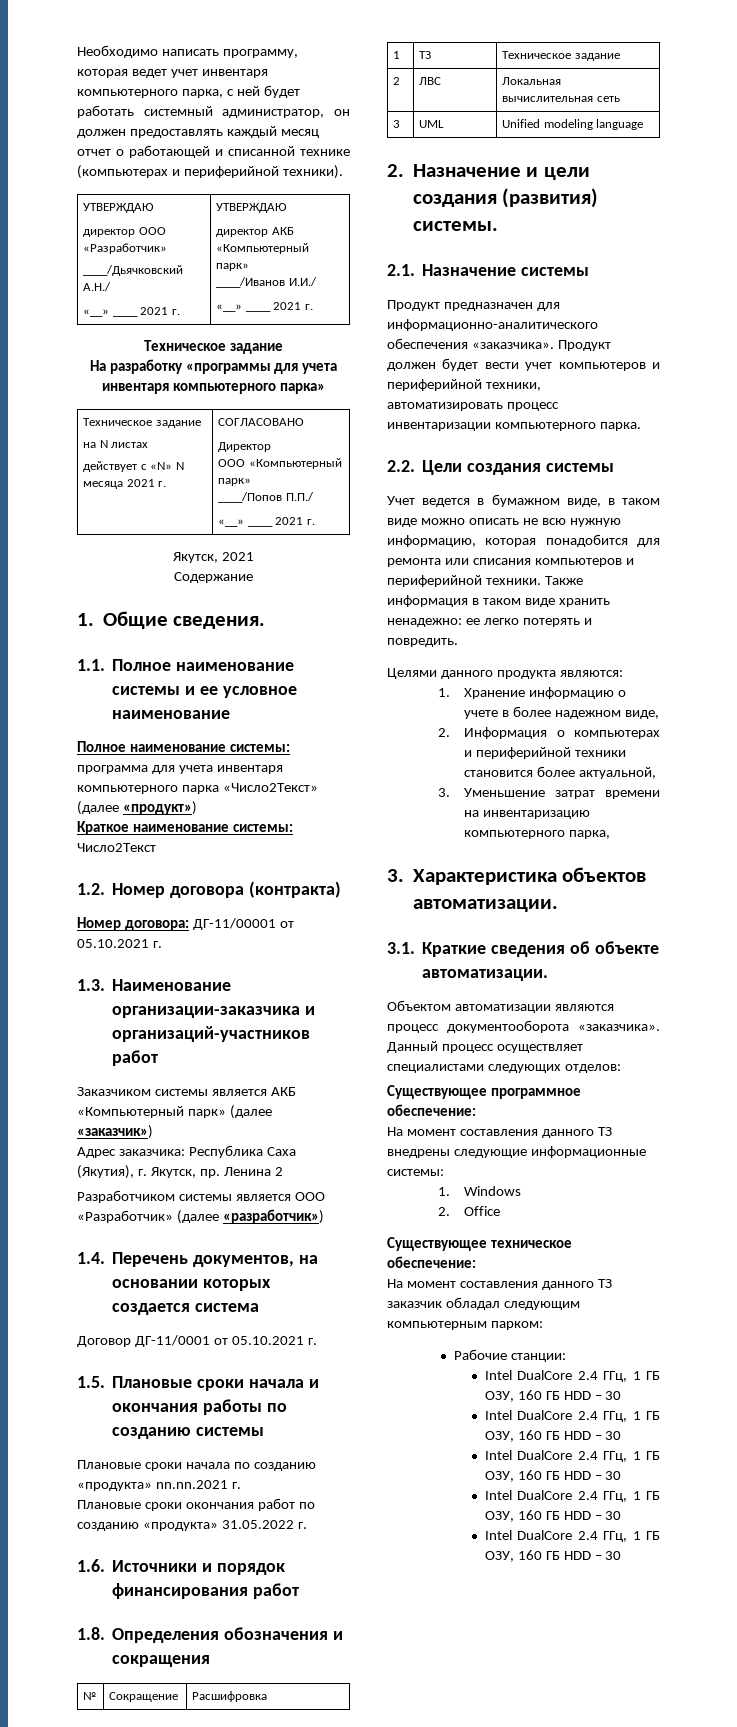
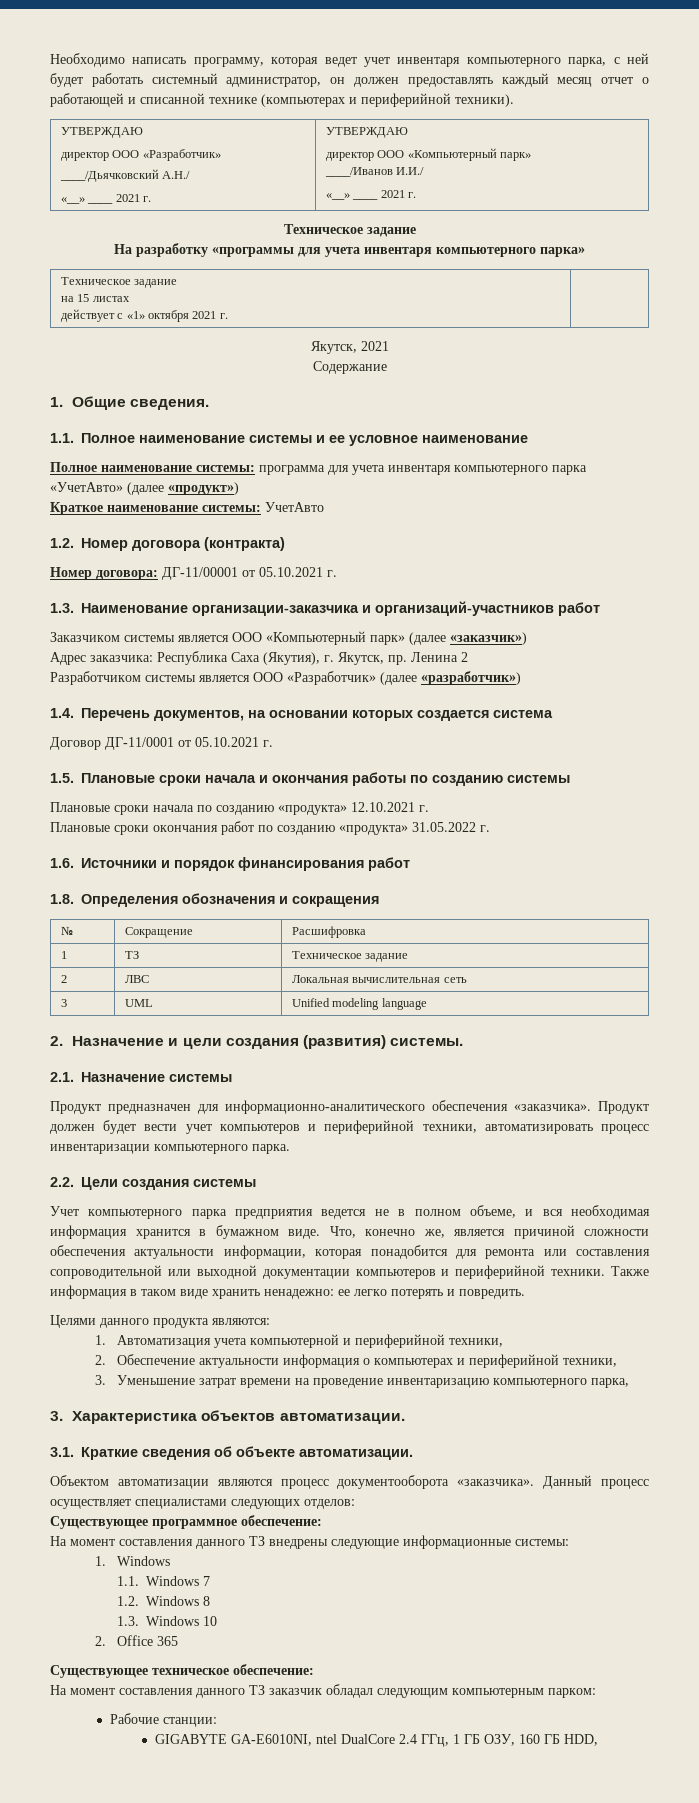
  Необходимо написать программу, которая ведет учет инвентаря компьютерного парка, с ней будет работать системный администратор, он должен предоставлять каждый месяц отчет о работающей и списанной технике (компьютерах и периферийной техники).
  УТВЕРЖДАЮ
  директор ООО «Разработчик»
  ____/Дьячковский А.Н./
  «__» ____ 2021 г. | УТВЕРЖДАЮ
- директор АКБ «Компьютерный парк»
+ директор ООО «Компьютерный парк»
  На разработку «программы для учета инвентаря компьютерного парка»
  Техническое задание
- на N листах
- действует с «N» N месяца 2021 г. | СОГЛАСОВАНО
- Директор
- ООО «Компьютерный парк»
- ____/Попов П.П./
- «__» ____ 2021 г.
+ на 15 листах
+ действует с «1» октября 2021 г. |
- Полное наименование системы: программа для учета инвентаря компьютерного парка «Число2Текст» (далее «продукт»)
+ Полное наименование системы: программа для учета инвентаря компьютерного парка «УчетАвто» (далее «продукт»)
- Краткое наименование системы: Число2Текст
+ Краткое наименование системы: УчетАвто
- Заказчиком системы является АКБ «Компьютерный парк» (далее «заказчик»)
+ Заказчиком системы является ООО «Компьютерный парк» (далее «заказчик»)
- Плановые сроки начала по созданию «продукта» nn.nn.2021 г.
+ Плановые сроки начала по созданию «продукта» 12.10.2021 г.
- Учет ведется в бумажном виде, в таком виде можно описать не всю нужную информацию, которая понадобится для ремонта или списания компьютеров и периферийной техники.
+ Учет компьютерного парка предприятия ведется не в полном объеме, и вся необходимая информация хранится в бумажном виде. Что, конечно же, является причиной сложности обеспечения актуальности информации, которая понадобится для ремонта или составления сопроводительной или выходной документации компьютеров и периферийной техники.
- 1. Хранение информацию о учете в более надежном виде,
- 2. Информация о компьютерах и периферийной техники становится более актуальной,
+ 1. Автоматизация учета компьютерной и периферийной техники,
+ 2. Обеспечение актуальности информация о компьютерах и периферийной техники,
- 3. Уменьшение затрат времени на инвентаризацию компьютерного парка,
+ 3. Уменьшение затрат времени на проведение инвентаризацию компьютерного парка,
+ 1.1. Windows 7
+ 1.2. Windows 8
+ 1.3. Windows 10
- 2. Office
+ 2. Office 365
  Рабочие станции:
- Intel DualCore 2.4 ГГц, 1 ГБ ОЗУ, 160 ГБ HDD – 30
- Intel DualCore 2.4 ГГц, 1 ГБ ОЗУ, 160 ГБ HDD – 30
- Intel DualCore 2.4 ГГц, 1 ГБ ОЗУ, 160 ГБ HDD – 30
- Intel DualCore 2.4 ГГц, 1 ГБ ОЗУ, 160 ГБ HDD – 30
- Intel DualCore 2.4 ГГц, 1 ГБ ОЗУ, 160 ГБ HDD – 30
+ GIGABYTE GA-E6010NI, ntel DualCore 2.4 ГГц, 1 ГБ ОЗУ, 160 ГБ HDD,

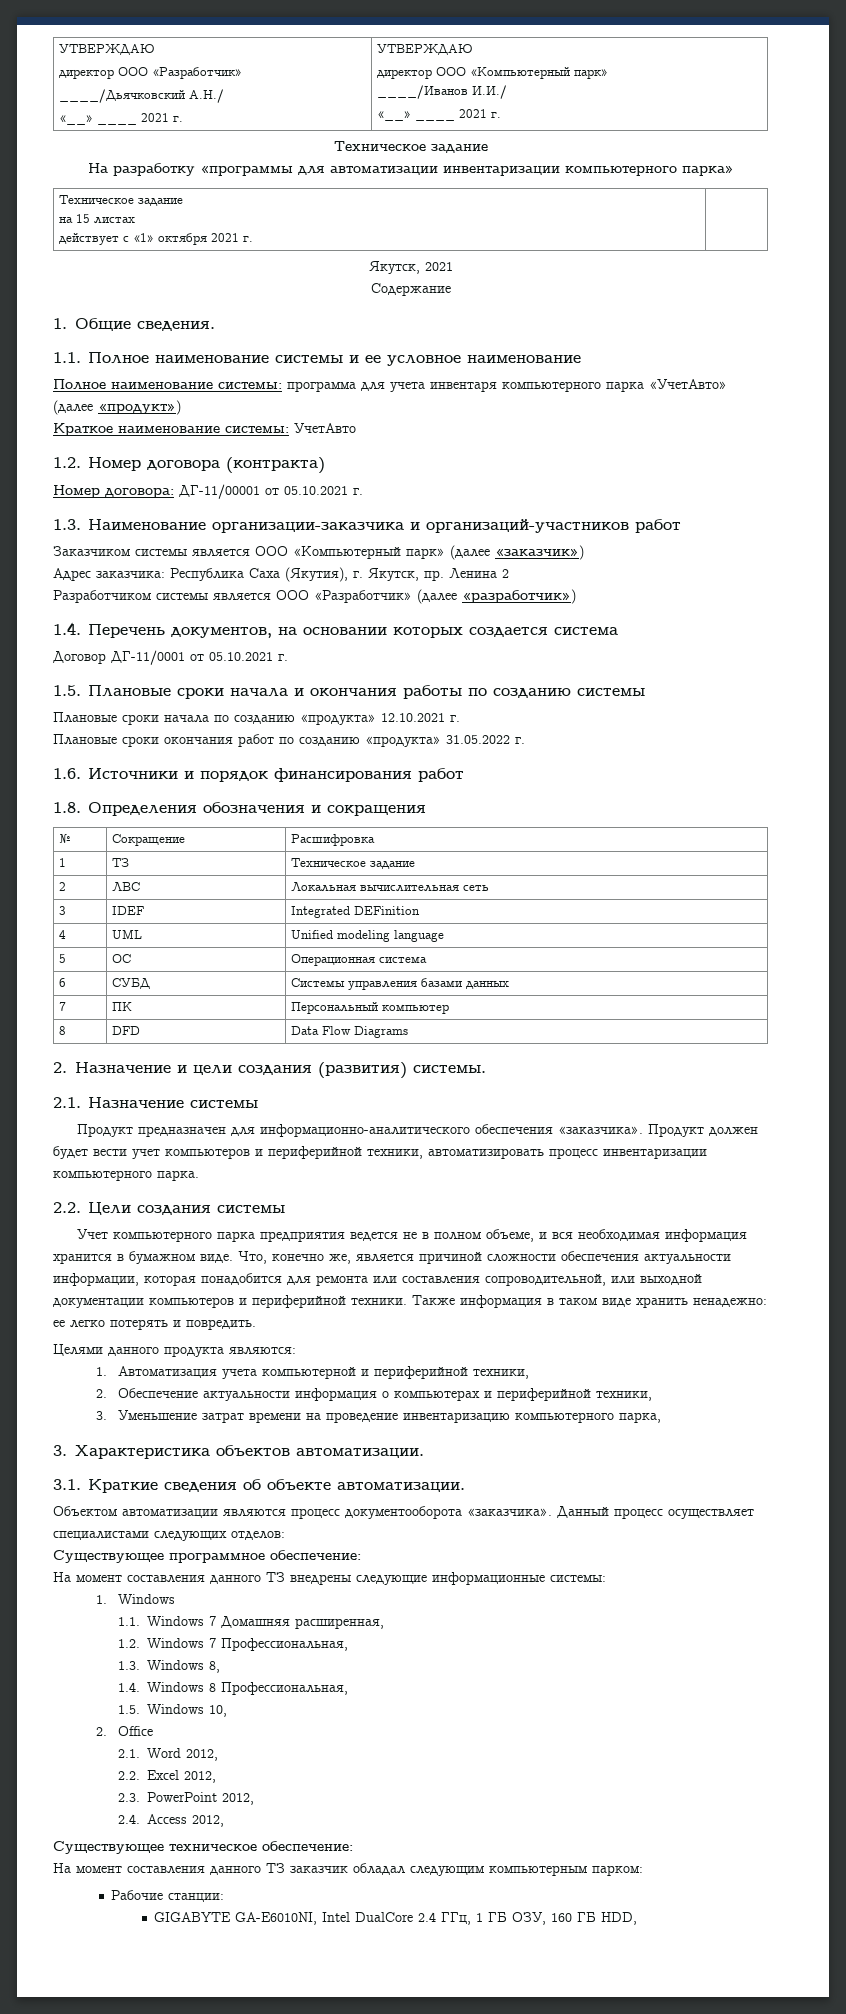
- Необходимо написать программу, которая ведет учет инвентаря компьютерного парка, с ней будет работать системный администратор, он должен предоставлять каждый месяц отчет о работающей и списанной технике (компьютерах и периферийной техники).
- На разработку «программы для учета инвентаря компьютерного парка»
+ На разработку «программы для автоматизации инвентаризации компьютерного парка»
- 3 | UML | Unified modeling language
+ 3 | IDEF | Integrated DEFinition
+ 4 | UML | Unified modeling language
+ 5 | ОС | Операционная система
+ 6 | СУБД | Системы управления базами данных
+ 7 | ПК | Персональный компьютер
+ 8 | DFD | Data Flow Diagrams
- Что, конечно же, является причиной сложности обеспечения актуальности информации, которая понадобится для ремонта или составления сопроводительной или выходной документации компьютеров и периферийной техники.
+ Что, конечно же, является причиной сложности обеспечения актуальности информации, которая понадобится для ремонта или составления сопроводительной, или выходной документации компьютеров и периферийной техники.
- 1.1. Windows 7
- 1.2. Windows 8
- 1.3. Windows 10
- 2. Office 365
+ 1.1. Windows 7 Домашняя расширенная,
+ 1.2. Windows 7 Профессиональная,
+ 1.3. Windows 8,
+ 1.4. Windows 8 Профессиональная,
+ 1.5. Windows 10,
+ 2. Office
+ 2.1. Word 2012,
+ 2.2. Excel 2012,
+ 2.3. PowerPoint 2012,
+ 2.4. Access 2012,
- GIGABYTE GA-E6010NI, ntel DualCore 2.4 ГГц, 1 ГБ ОЗУ, 160 ГБ HDD,
+ GIGABYTE GA-E6010NI, Intel DualCore 2.4 ГГц, 1 ГБ ОЗУ, 160 ГБ HDD,

